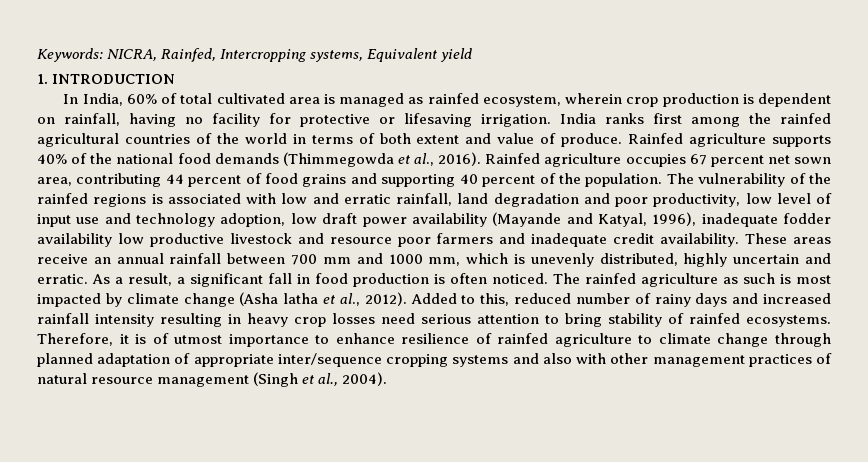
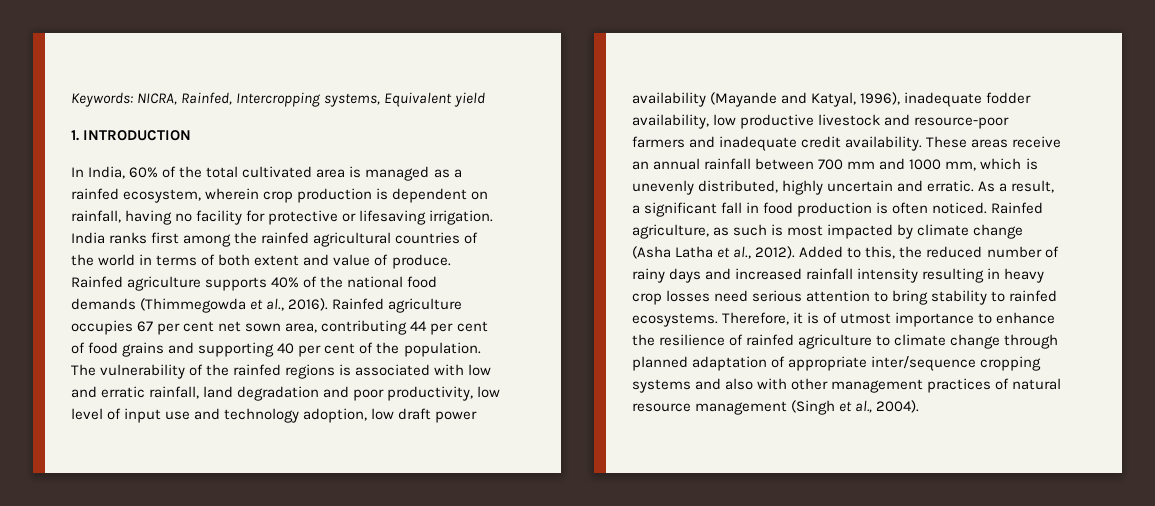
- In India, 60% of total cultivated area is managed as rainfed ecosystem, wherein crop production is dependent on rainfall, having no facility for protective or lifesaving irrigation.
+ In India, 60% of the total cultivated area is managed as a rainfed ecosystem, wherein crop production is dependent on rainfall, having no facility for protective or lifesaving irrigation.
- Rainfed agriculture occupies 67 percent net sown area, contributing 44 percent of food grains and supporting 40 percent of the population.
+ Rainfed agriculture occupies 67 per cent net sown area, contributing 44 per cent of food grains and supporting 40 per cent of the population.
- The vulnerability of the rainfed regions is associated with low and erratic rainfall, land degradation and poor productivity, low level of input use and technology adoption, low draft power availability (Mayande and Katyal, 1996), inadequate fodder availability low productive livestock and resource poor farmers and inadequate credit availability.
+ The vulnerability of the rainfed regions is associated with low and erratic rainfall, land degradation and poor productivity, low level of input use and technology adoption, low draft power availability (Mayande and Katyal, 1996), inadequate fodder availability, low productive livestock and resource-poor farmers and inadequate credit availability.
- The rainfed agriculture as such is most impacted by climate change (Asha latha et al., 2012).
+ Rainfed agriculture, as such is most impacted by climate change (Asha Latha et al., 2012).
- Added to this, reduced number of rainy days and increased rainfall intensity resulting in heavy crop losses need serious attention to bring stability of rainfed ecosystems.
+ Added to this, the reduced number of rainy days and increased rainfall intensity resulting in heavy crop losses need serious attention to bring stability to rainfed ecosystems.
- Therefore, it is of utmost importance to enhance resilience of rainfed agriculture to climate change through planned adaptation of appropriate inter/sequence cropping systems and also with other management practices of natural resource management (Singh et al., 2004).
+ Therefore, it is of utmost importance to enhance the resilience of rainfed agriculture to climate change through planned adaptation of appropriate inter/sequence cropping systems and also with other management practices of natural resource management (Singh et al., 2004).

